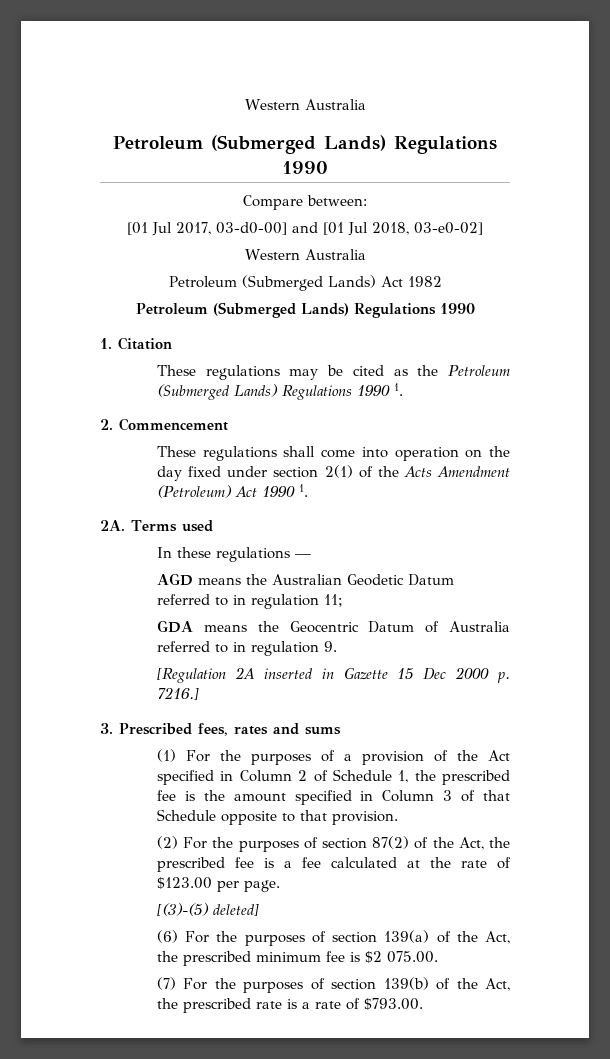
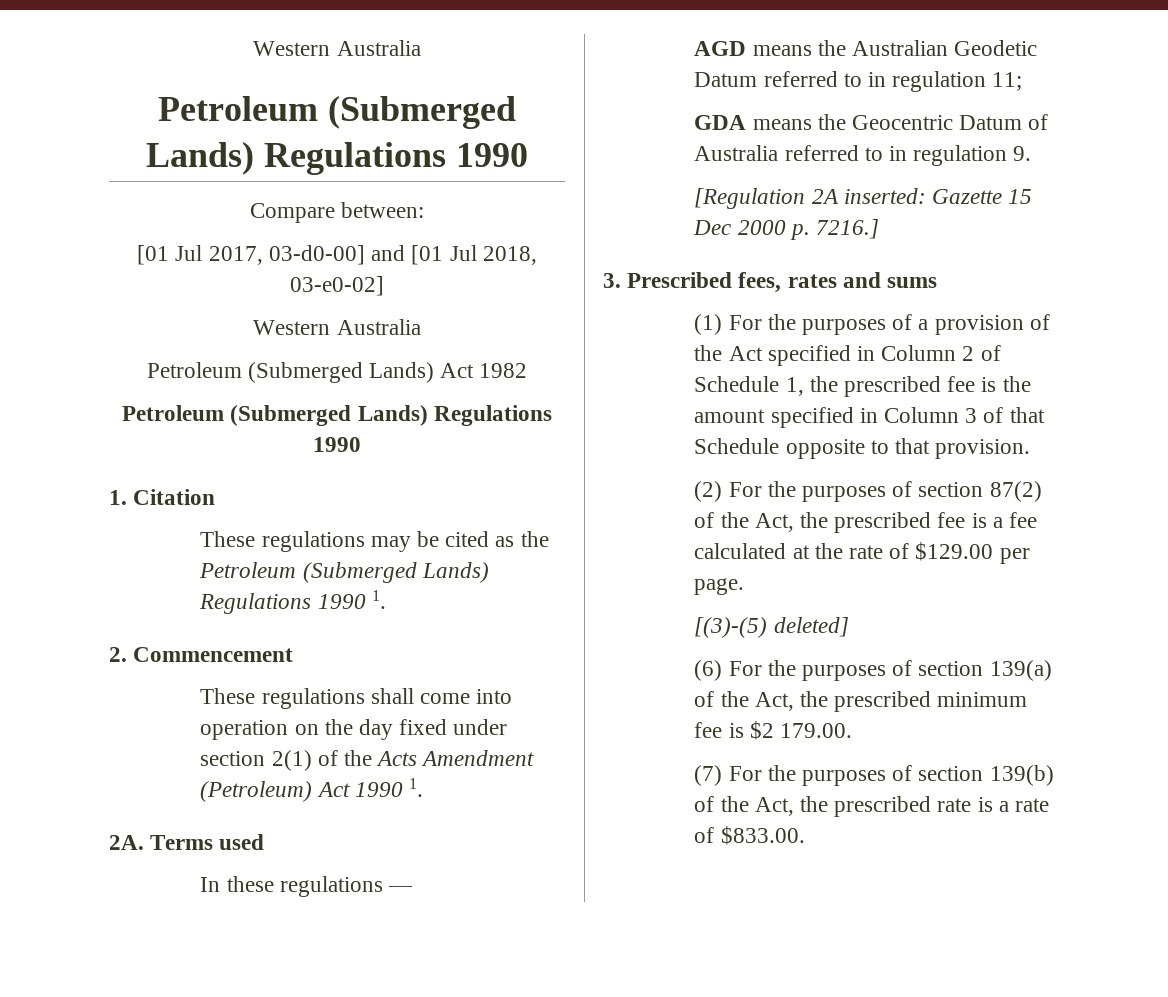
- [Regulation 2A inserted in Gazette 15 Dec 2000 p. 7216.]
+ [Regulation 2A inserted: Gazette 15 Dec 2000 p. 7216.]
- (2) For the purposes of section 87(2) of the Act, the prescribed fee is a fee calculated at the rate of $123.00 per page.
+ (2) For the purposes of section 87(2) of the Act, the prescribed fee is a fee calculated at the rate of $129.00 per page.
- (6) For the purposes of section 139(a) of the Act, the prescribed minimum fee is $2 075.00.
+ (6) For the purposes of section 139(a) of the Act, the prescribed minimum fee is $2 179.00.
- (7) For the purposes of section 139(b) of the Act, the prescribed rate is a rate of $793.00.
+ (7) For the purposes of section 139(b) of the Act, the prescribed rate is a rate of $833.00.

